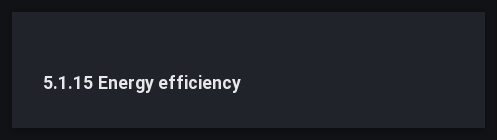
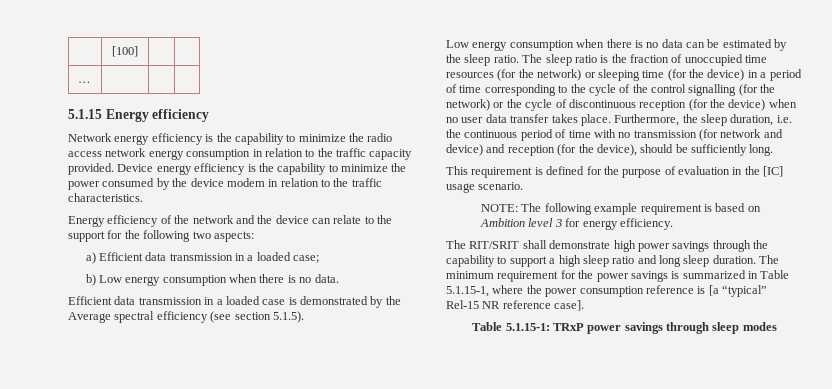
+ | [100] | |
+ … | | |
+ Network energy efficiency is the capability to minimize the radio access network energy consumption in relation to the traffic capacity provided. Device energy efficiency is the capability to minimize the power consumed by the device modem in relation to the traffic characteristics.
+ Energy efficiency of the network and the device can relate to the support for the following two aspects:
+ a) Efficient data transmission in a loaded case;
+ b) Low energy consumption when there is no data.
+ Efficient data transmission in a loaded case is demonstrated by the Average spectral efficiency (see section 5.1.5).
+ Low energy consumption when there is no data can be estimated by the sleep ratio. The sleep ratio is the fraction of unoccupied time resources (for the network) or sleeping time (for the device) in a period of time corresponding to the cycle of the control signalling (for the network) or the cycle of discontinuous reception (for the device) when no user data transfer takes place. Furthermore, the sleep duration, i.e. the continuous period of time with no transmission (for network and device) and reception (for the device), should be sufficiently long.
+ This requirement is defined for the purpose of evaluation in the [IC] usage scenario.
+ NOTE: The following example requirement is based on Ambition level 3 for energy efficiency.
+ The RIT/SRIT shall demonstrate high power savings through the capability to support a high sleep ratio and long sleep duration. The minimum requirement for the power savings is summarized in Table 5.1.15-1, where the power consumption reference is [a “typical” Rel-15 NR reference case].
+ Table 5.1.15-1: TRxP power savings through sleep modes

